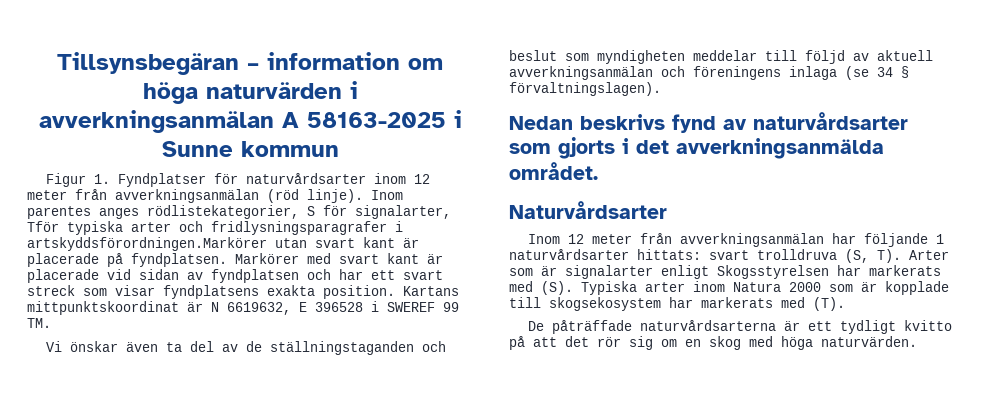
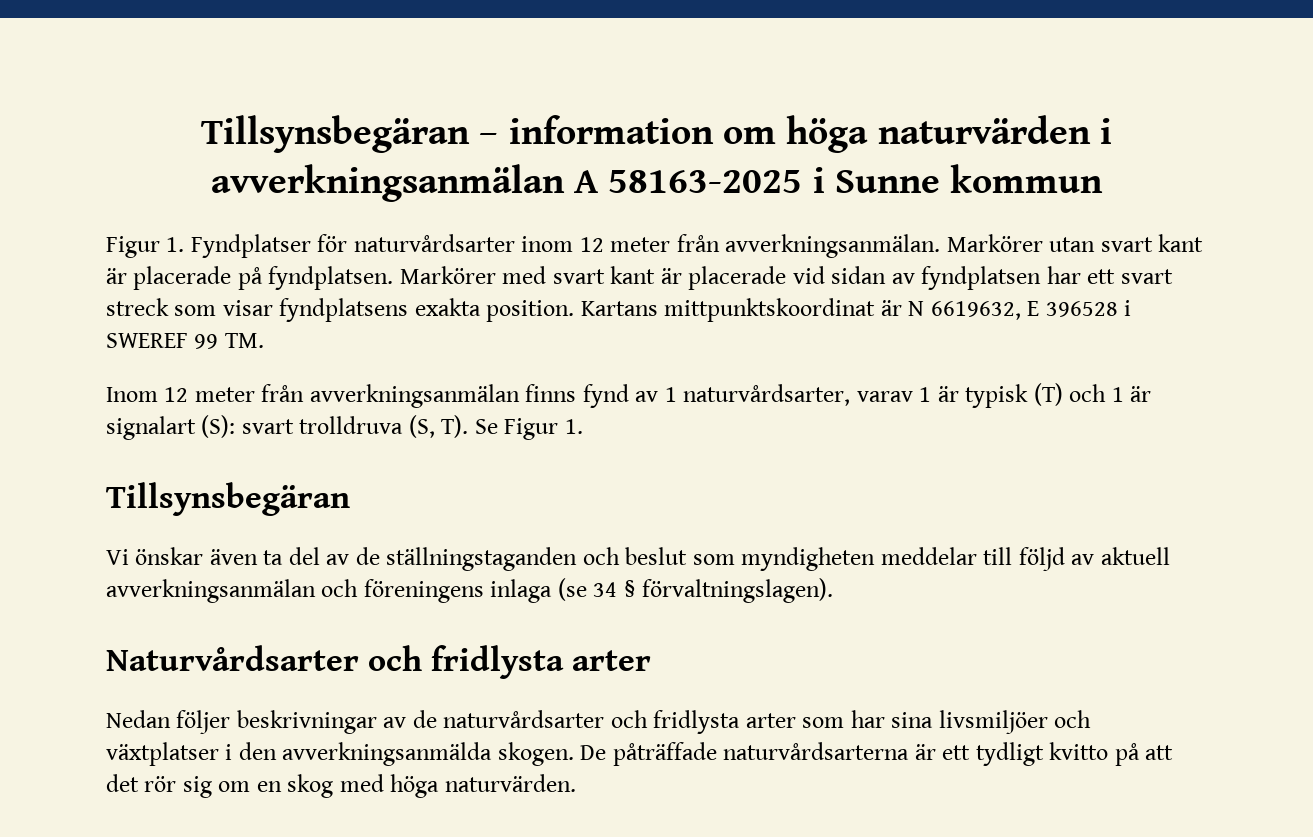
- Figur 1. Fyndplatser för naturvårdsarter inom 12 meter från avverkningsanmälan (röd linje). Inom parentes anges rödlistekategorier, S för signalarter, Tför typiska arter och fridlysningsparagrafer i artskyddsförordningen.Markörer utan svart kant är placerade på fyndplatsen.
+ Figur 1. Fyndplatser för naturvårdsarter inom 12 meter från avverkningsanmälan. Markörer utan svart kant är placerade på fyndplatsen.
- Markörer med svart kant är placerade vid sidan av fyndplatsen och har ett svart streck som visar fyndplatsens exakta position.
+ Markörer med svart kant är placerade vid sidan av fyndplatsen har ett svart streck som visar fyndplatsens exakta position.
+ Inom 12 meter från avverkningsanmälan finns fynd av 1 naturvårdsarter, varav 1 är typisk (T) och 1 är signalart (S): svart trolldruva (S, T). Se Figur 1.
+ Tillsynsbegäran
- Nedan beskrivs fynd av naturvårdsarter som gjorts i det avverkningsanmälda området.
- Naturvårdsarter
- Inom 12 meter från avverkningsanmälan har följande 1 naturvårdsarter hittats: svart trolldruva (S, T). Arter som är signalarter enligt Skogsstyrelsen har markerats med (S). Typiska arter inom Natura 2000 som är kopplade till skogsekosystem har markerats med (T).
- De påträffade naturvårdsarterna är ett tydligt kvitto på att det rör sig om en skog med höga naturvärden.
+ Naturvårdsarter och fridlysta arter
+ Nedan följer beskrivningar av de naturvårdsarter och fridlysta arter som har sina livsmiljöer och växtplatser i den avverkningsanmälda skogen. De påträffade naturvårdsarterna är ett tydligt kvitto på att det rör sig om en skog med höga naturvärden.

